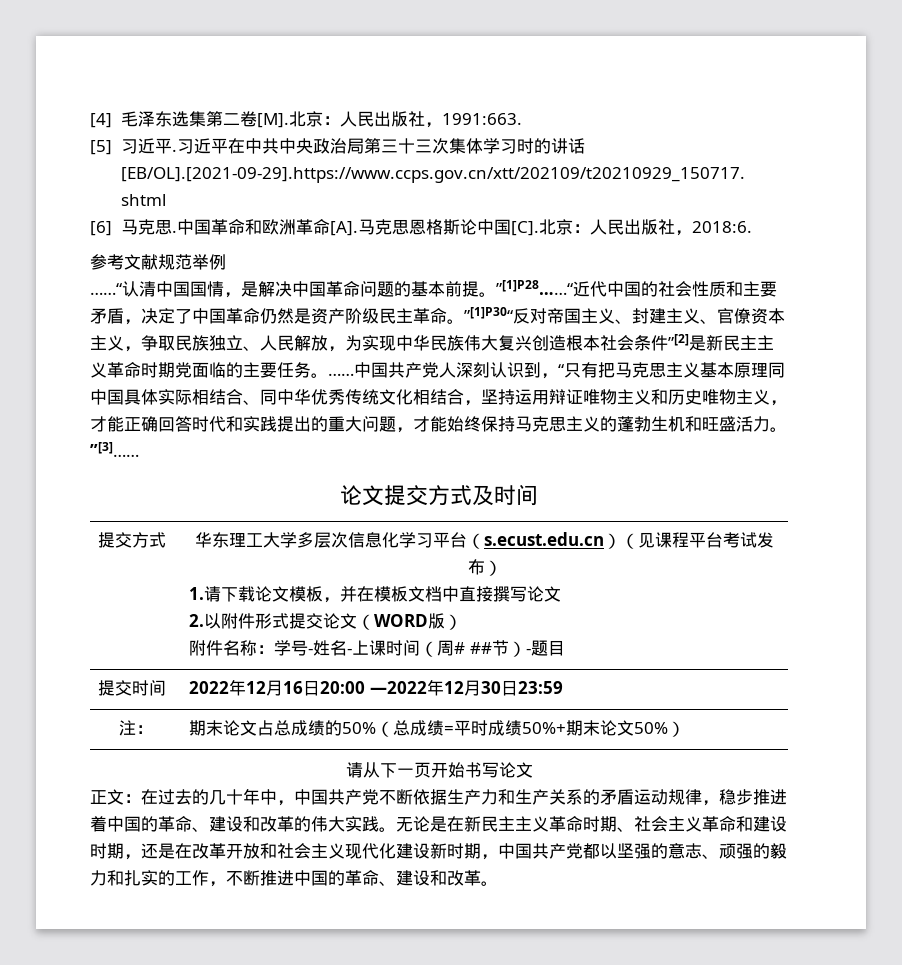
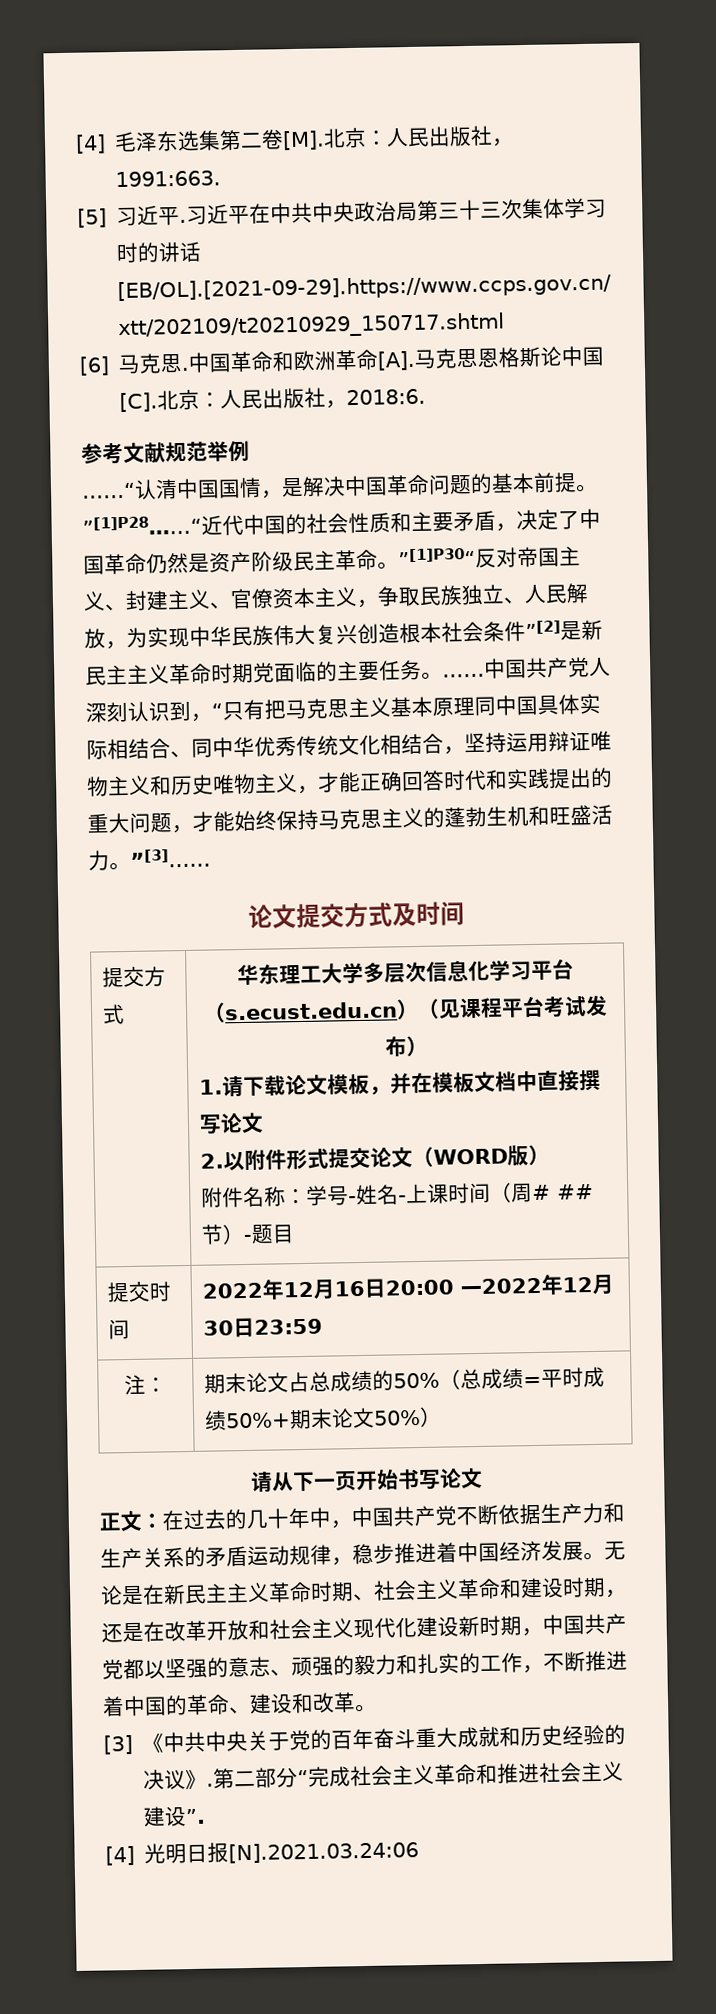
- 正文：在过去的几十年中，中国共产党不断依据生产力和生产关系的矛盾运动规律，稳步推进着中国的革命、建设和改革的伟大实践。
+ 正文：在过去的几十年中，中国共产党不断依据生产力和生产关系的矛盾运动规律，稳步推进着中国经济发展。
- 无论是在新民主主义革命时期、社会主义革命和建设时期，还是在改革开放和社会主义现代化建设新时期，中国共产党都以坚强的意志、顽强的毅力和扎实的工作，不断推进中国的革命、建设和改革。
+ 无论是在新民主主义革命时期、社会主义革命和建设时期，还是在改革开放和社会主义现代化建设新时期，中国共产党都以坚强的意志、顽强的毅力和扎实的工作，不断推进着中国的革命、建设和改革。
+ [3]《中共中央关于党的百年奋斗重大成就和历史经验的决议》.第二部分“完成社会主义革命和推进社会主义建设”.
+ [4]光明日报[N].2021.03.24:06

